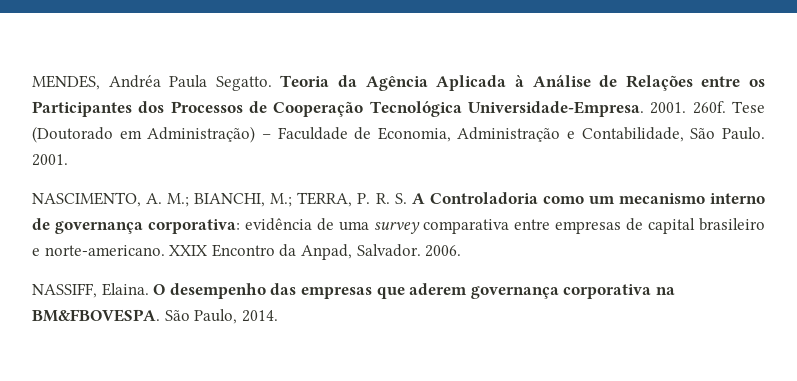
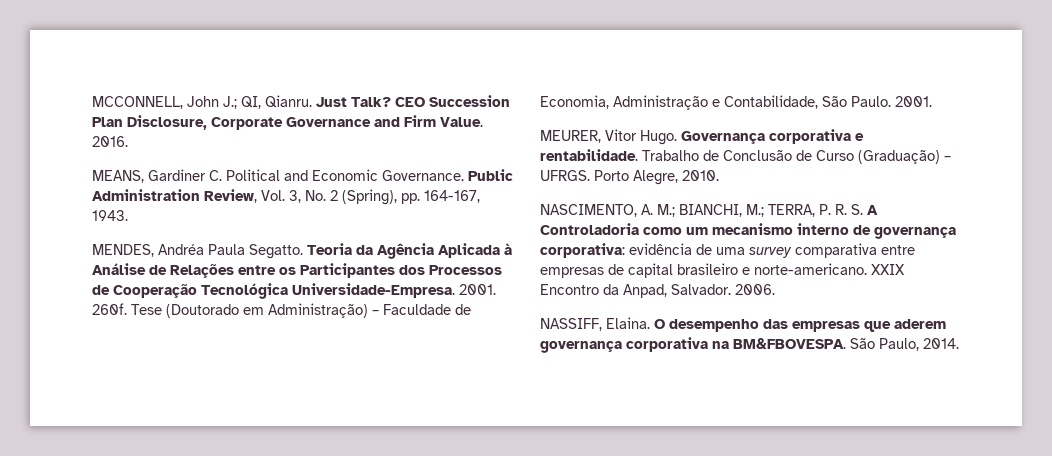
+ MCCONNELL, John J.; QI, Qianru. Just Talk? CEO Succession Plan Disclosure, Corporate Governance and Firm Value. 2016.
+ MEANS, Gardiner C. Political and Economic Governance. Public Administration Review, Vol. 3, No. 2 (Spring), pp. 164-167, 1943.
+ MEURER, Vitor Hugo. Governança corporativa e rentabilidade. Trabalho de Conclusão de Curso (Graduação) – UFRGS. Porto Alegre, 2010.

